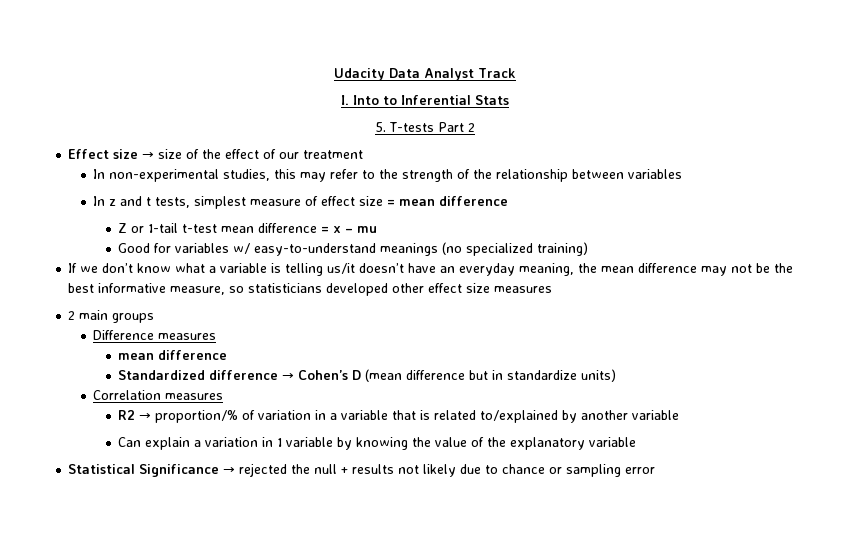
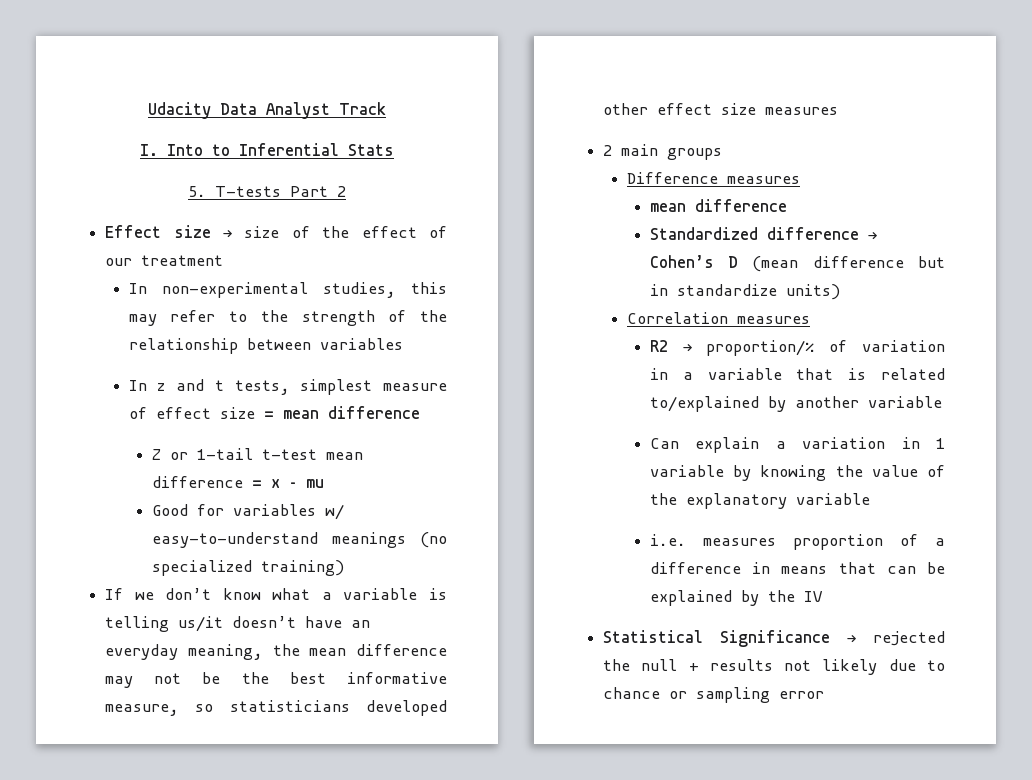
+ i.e. measures proportion of a difference in means that can be explained by the IV

